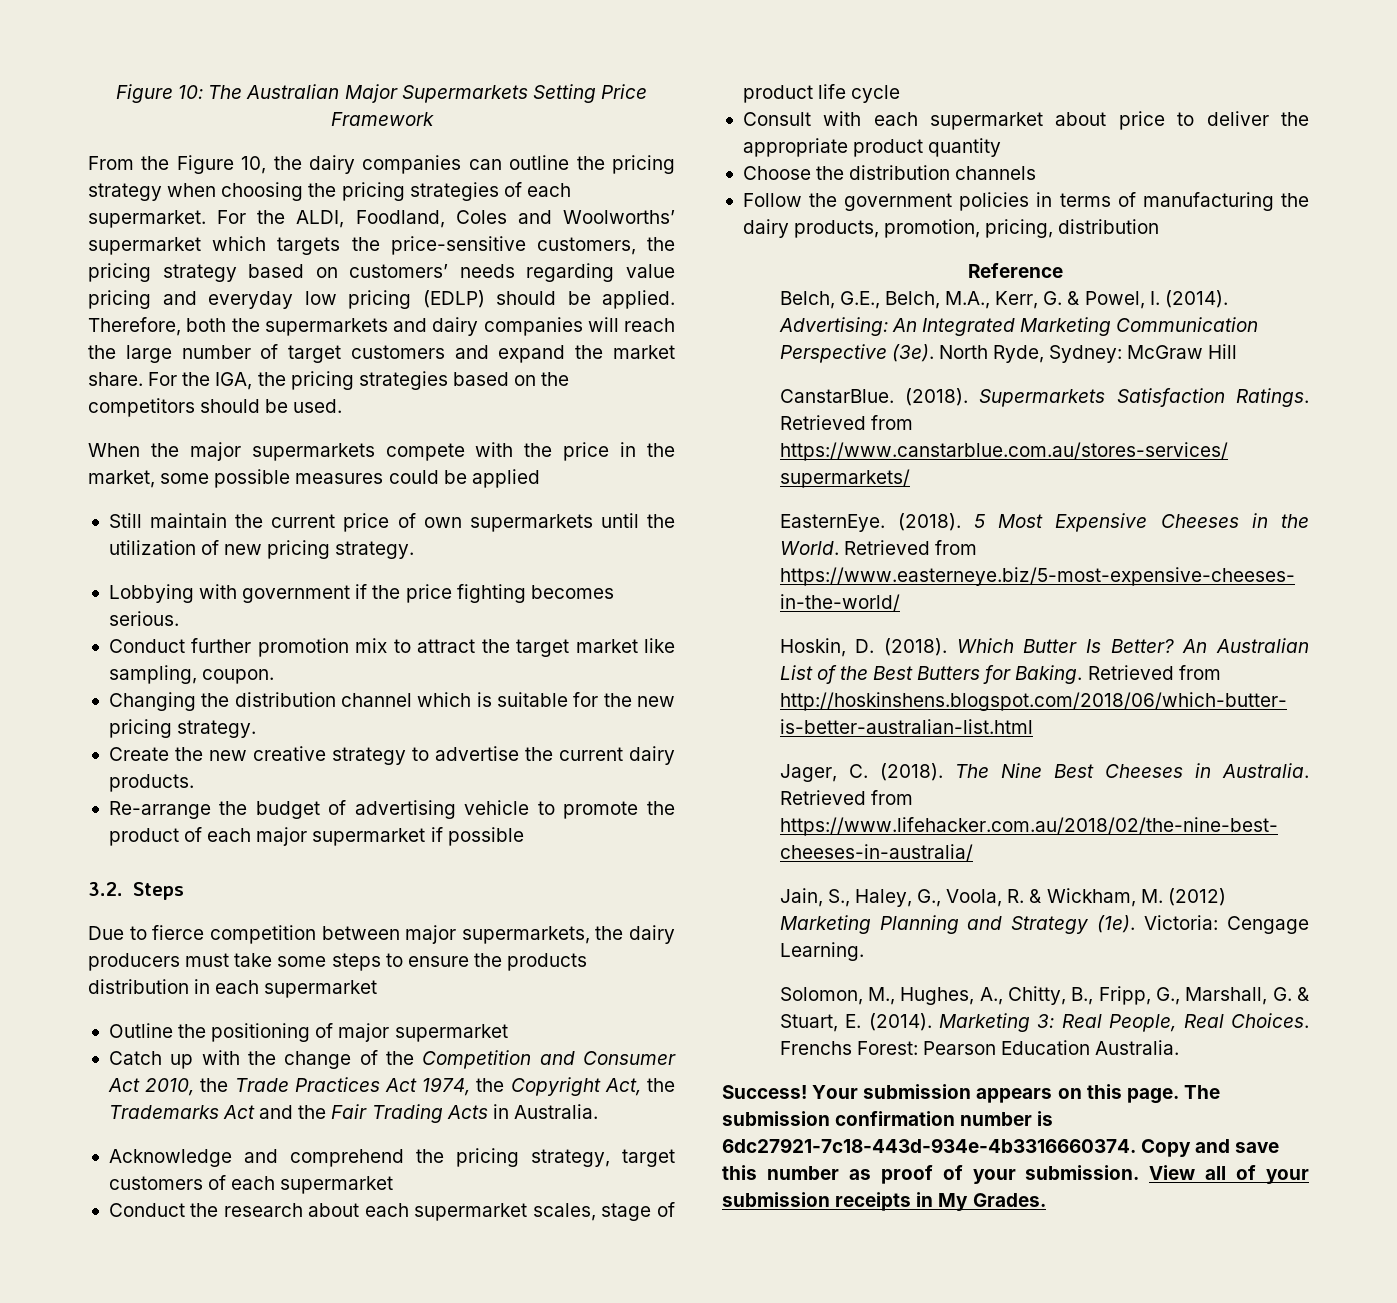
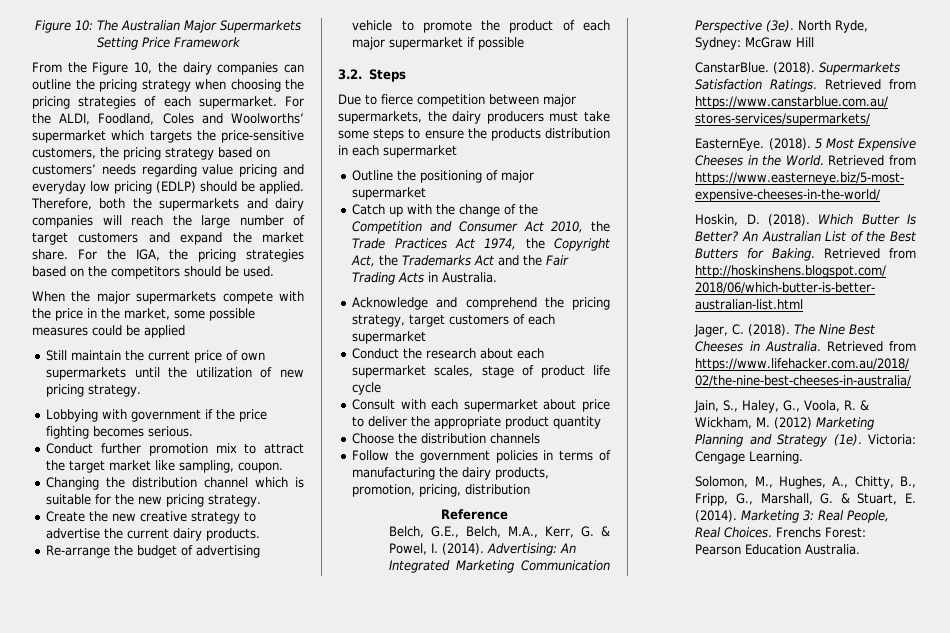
- Success! Your submission appears on this page. The submission confirmation number is 6dc27921-7c18-443d-934e-4b3316660374. Copy and save this number as proof of your submission. View all of your submission receipts in My Grades.

